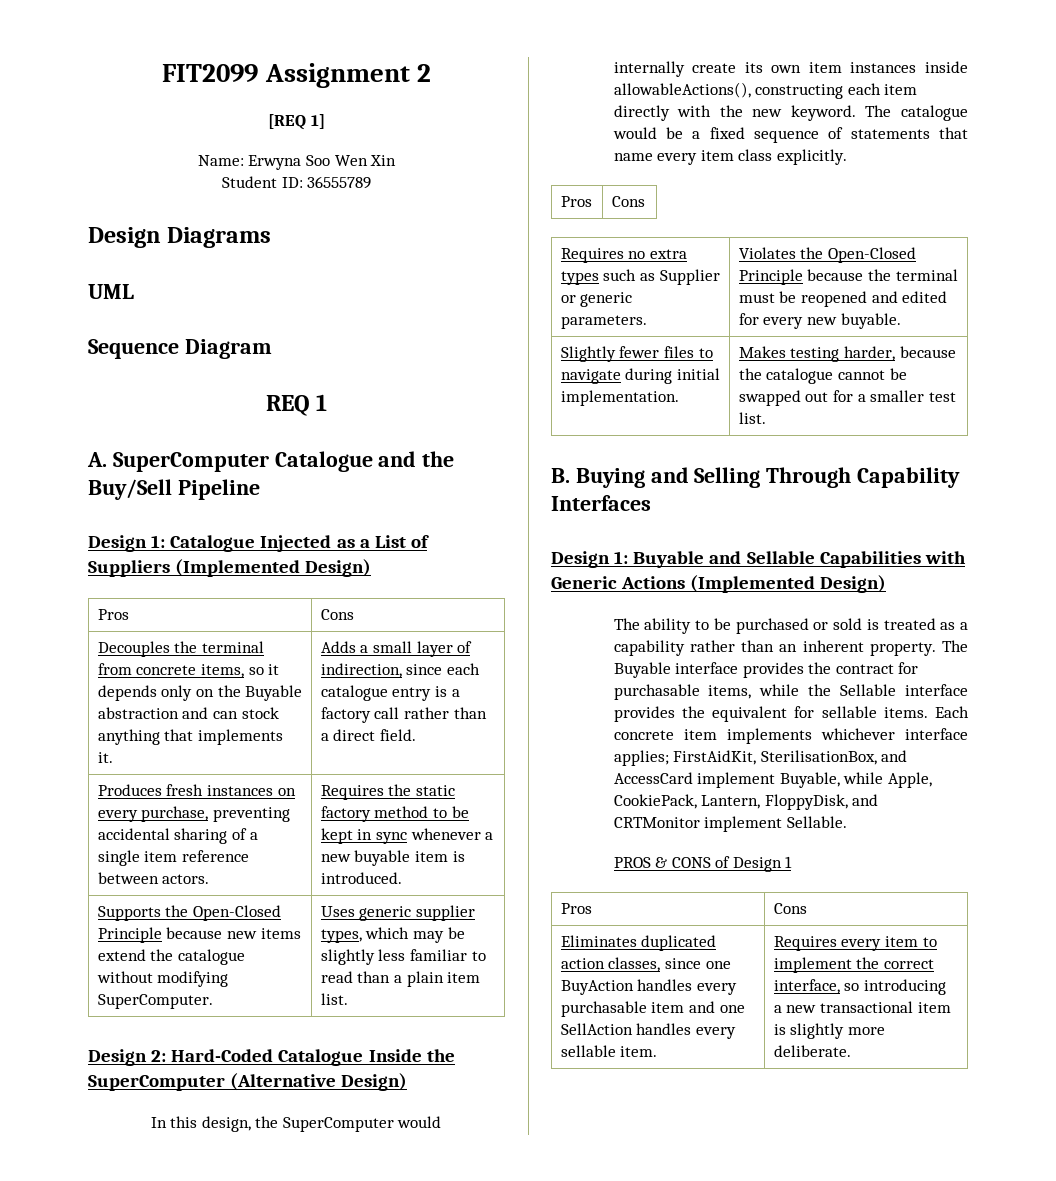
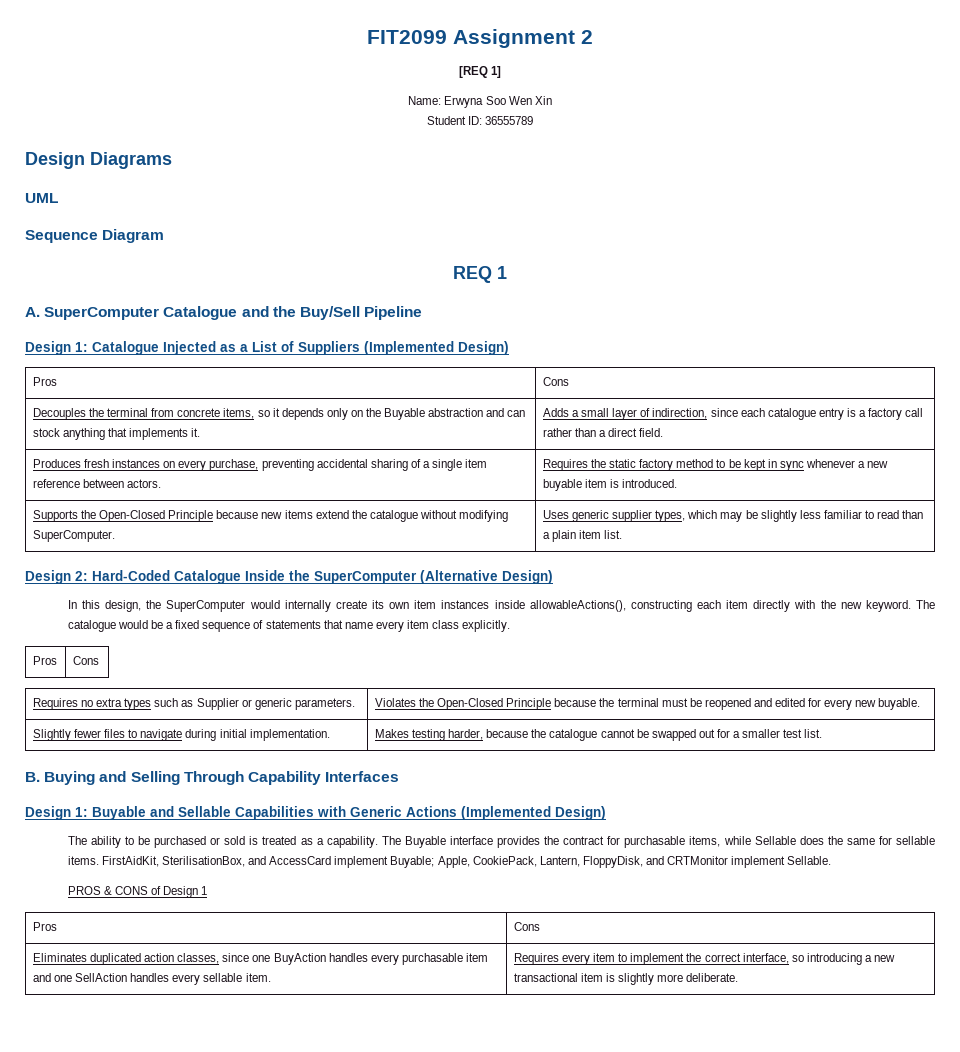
- The ability to be purchased or sold is treated as a capability rather than an inherent property.
+ The ability to be purchased or sold is treated as a capability.
- The Buyable interface provides the contract for purchasable items, while the Sellable interface provides the equivalent for sellable items. Each concrete item implements whichever interface applies; FirstAidKit, SterilisationBox, and AccessCard implement Buyable, while Apple, CookiePack, Lantern, FloppyDisk, and CRTMonitor implement Sellable.
+ The Buyable interface provides the contract for purchasable items, while Sellable does the same for sellable items. FirstAidKit, SterilisationBox, and AccessCard implement Buyable; Apple, CookiePack, Lantern, FloppyDisk, and CRTMonitor implement Sellable.

